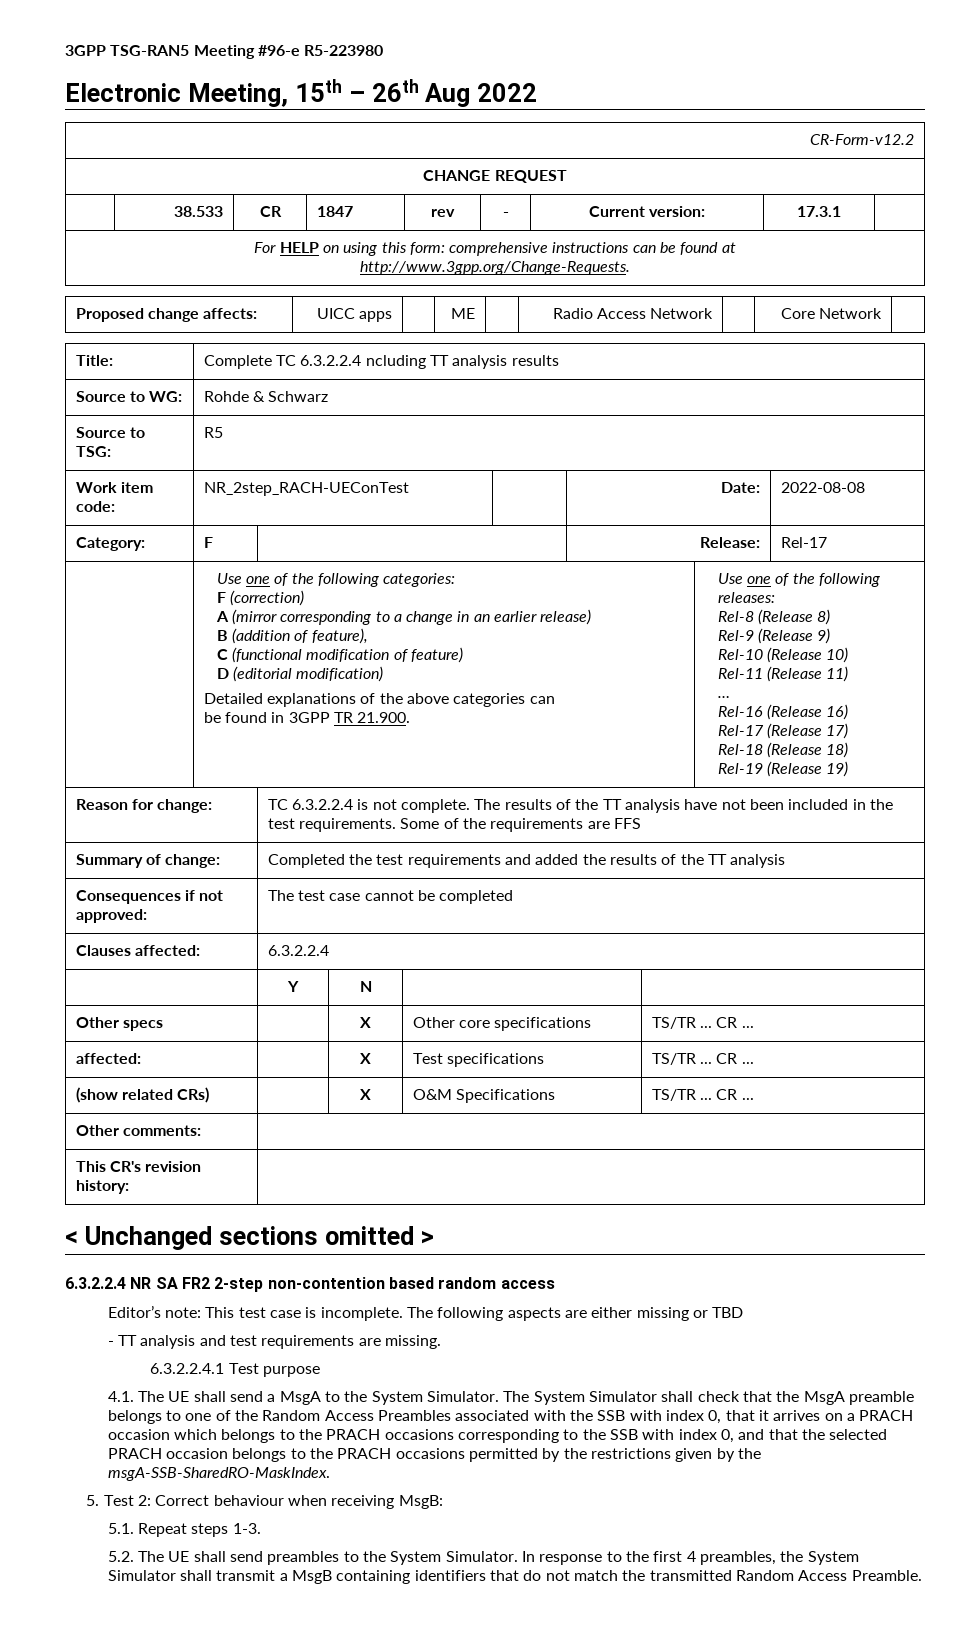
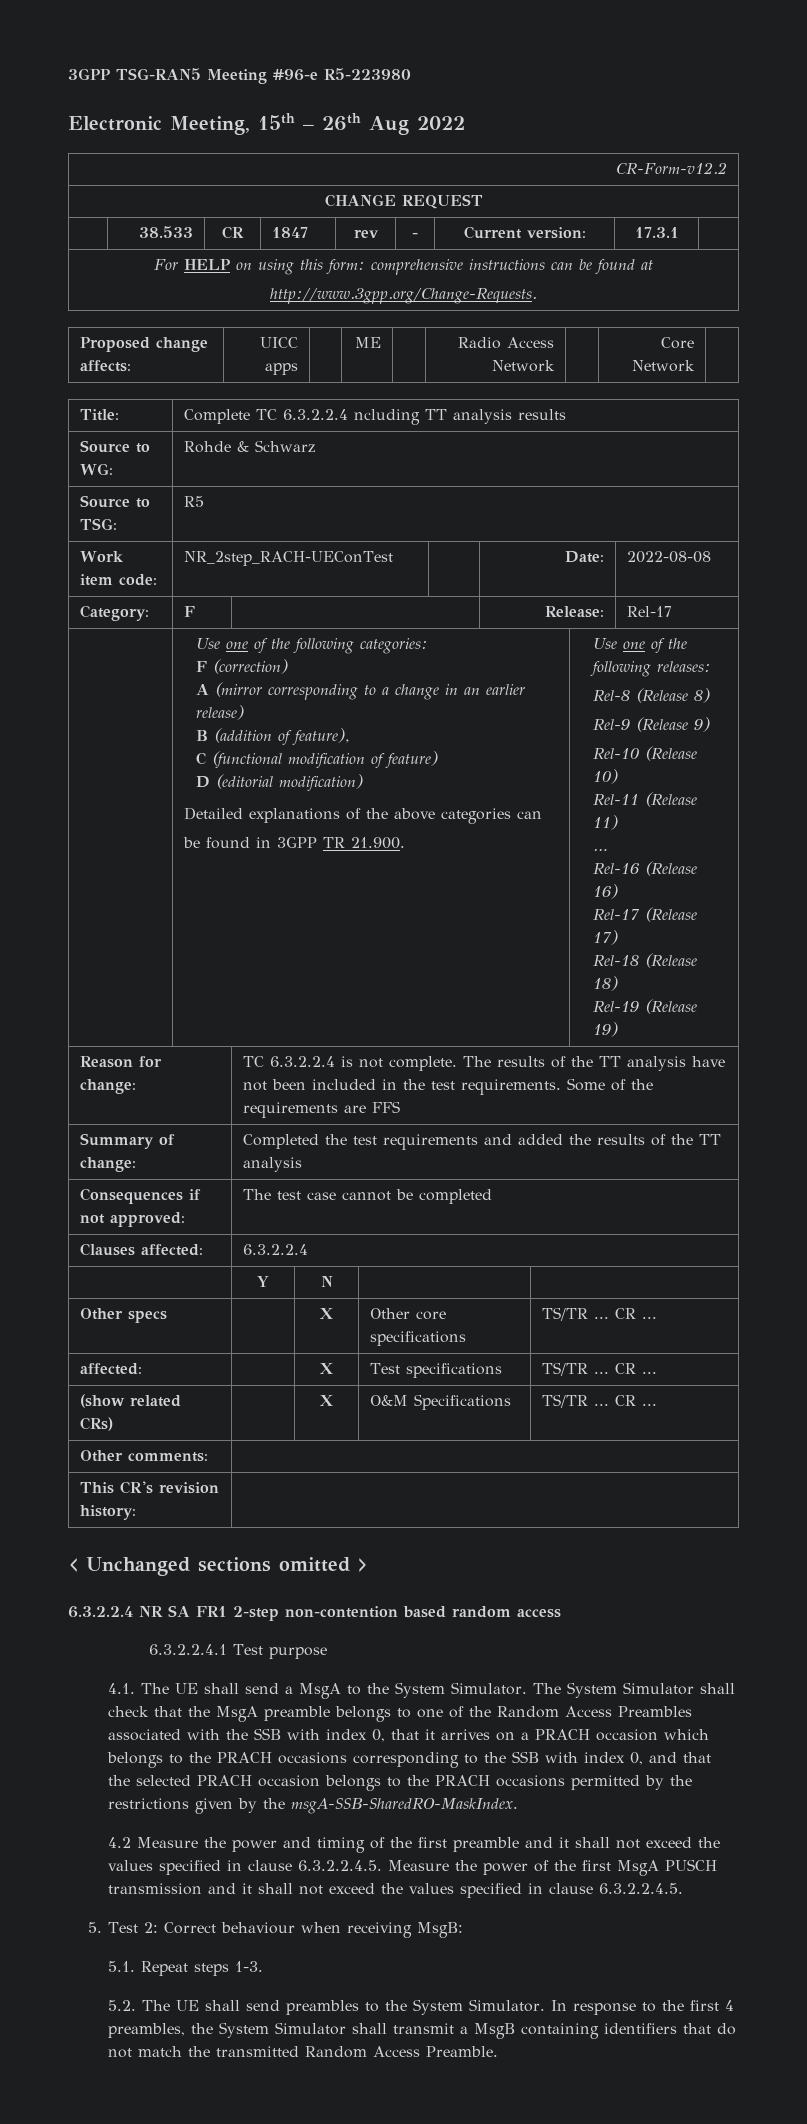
- 6.3.2.2.4 NR SA FR2 2-step non-contention based random access
+ 6.3.2.2.4 NR SA FR1 2-step non-contention based random access
- Editor’s note: This test case is incomplete. The following aspects are either missing or TBD
- - TT analysis and test requirements are missing.
+ 4.2 Measure the power and timing of the first preamble and it shall not exceed the values specified in clause 6.3.2.2.4.5. Measure the power of the first MsgA PUSCH transmission and it shall not exceed the values specified in clause 6.3.2.2.4.5.

